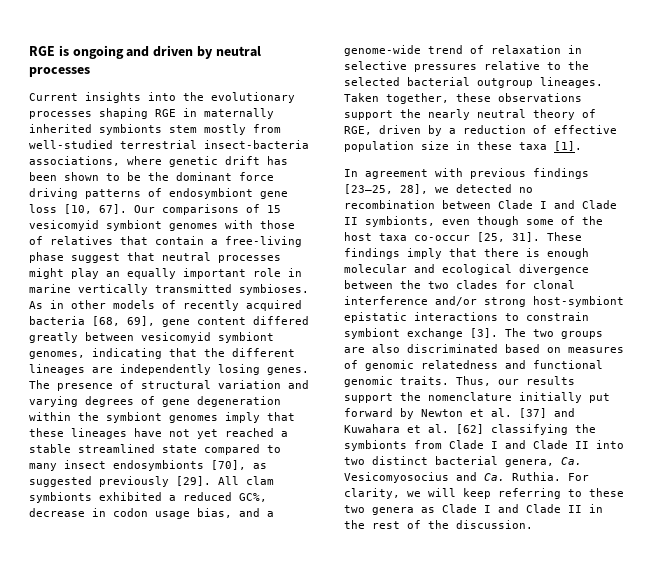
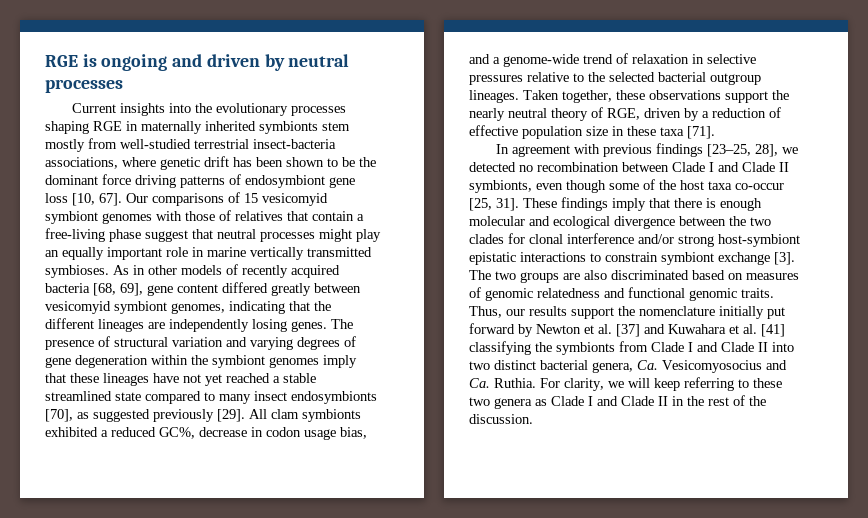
- Taken together, these observations support the nearly neutral theory of RGE, driven by a reduction of effective population size in these taxa [1].
+ Taken together, these observations support the nearly neutral theory of RGE, driven by a reduction of effective population size in these taxa [71].
- Thus, our results support the nomenclature initially put forward by Newton et al. [37] and Kuwahara et al. [62] classifying the symbionts from Clade I and Clade II into two distinct bacterial genera, Ca. Vesicomyosocius and Ca. Ruthia.
+ Thus, our results support the nomenclature initially put forward by Newton et al. [37] and Kuwahara et al. [41] classifying the symbionts from Clade I and Clade II into two distinct bacterial genera, Ca. Vesicomyosocius and Ca. Ruthia.

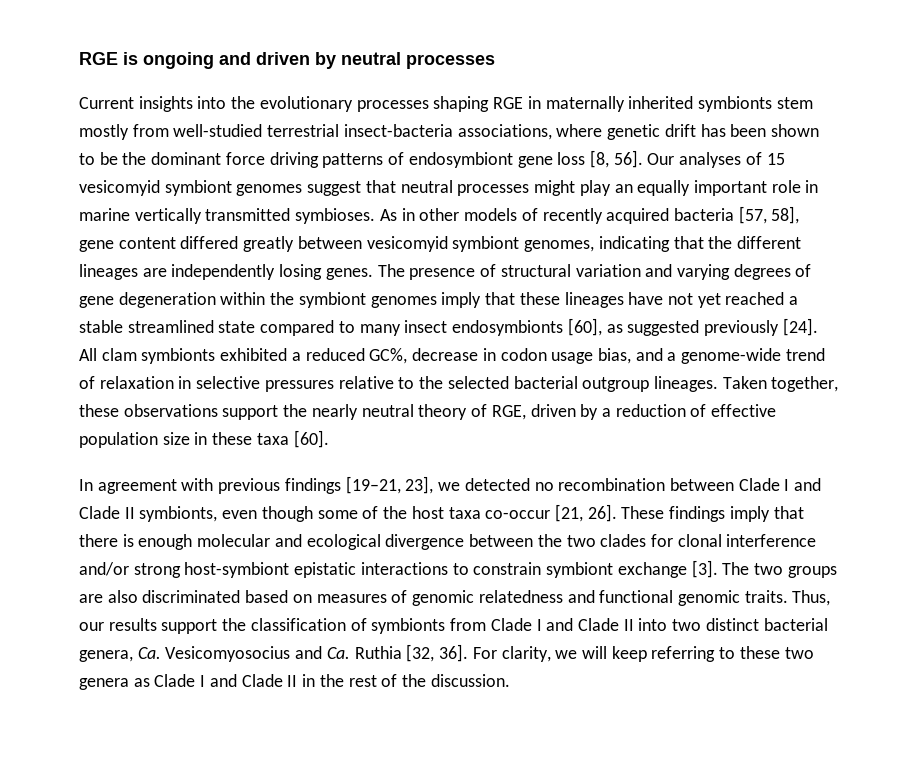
- Current insights into the evolutionary processes shaping RGE in maternally inherited symbionts stem mostly from well-studied terrestrial insect-bacteria associations, where genetic drift has been shown to be the dominant force driving patterns of endosymbiont gene loss [10, 67]. Our comparisons of 15 vesicomyid symbiont genomes with those of relatives that contain a free-living phase suggest that neutral processes might play an equally important role in marine vertically transmitted symbioses.
+ Current insights into the evolutionary processes shaping RGE in maternally inherited symbionts stem mostly from well-studied terrestrial insect-bacteria associations, where genetic drift has been shown to be the dominant force driving patterns of endosymbiont gene loss [8, 56]. Our analyses of 15 vesicomyid symbiont genomes suggest that neutral processes might play an equally important role in marine vertically transmitted symbioses.
- As in other models of recently acquired bacteria [68, 69], gene content differed greatly between vesicomyid symbiont genomes, indicating that the different lineages are independently losing genes.
+ As in other models of recently acquired bacteria [57, 58], gene content differed greatly between vesicomyid symbiont genomes, indicating that the different lineages are independently losing genes.
- The presence of structural variation and varying degrees of gene degeneration within the symbiont genomes imply that these lineages have not yet reached a stable streamlined state compared to many insect endosymbionts [70], as suggested previously [29].
+ The presence of structural variation and varying degrees of gene degeneration within the symbiont genomes imply that these lineages have not yet reached a stable streamlined state compared to many insect endosymbionts [60], as suggested previously [24].
- Taken together, these observations support the nearly neutral theory of RGE, driven by a reduction of effective population size in these taxa [71].
+ Taken together, these observations support the nearly neutral theory of RGE, driven by a reduction of effective population size in these taxa [60].
- In agreement with previous findings [23–25, 28], we detected no recombination between Clade I and Clade II symbionts, even though some of the host taxa co-occur [25, 31].
+ In agreement with previous findings [19–21, 23], we detected no recombination between Clade I and Clade II symbionts, even though some of the host taxa co-occur [21, 26].
- Thus, our results support the nomenclature initially put forward by Newton et al. [37] and Kuwahara et al. [41] classifying the symbionts from Clade I and Clade II into two distinct bacterial genera, Ca. Vesicomyosocius and Ca. Ruthia.
+ Thus, our results support the classification of symbionts from Clade I and Clade II into two distinct bacterial genera, Ca. Vesicomyosocius and Ca. Ruthia [32, 36].

